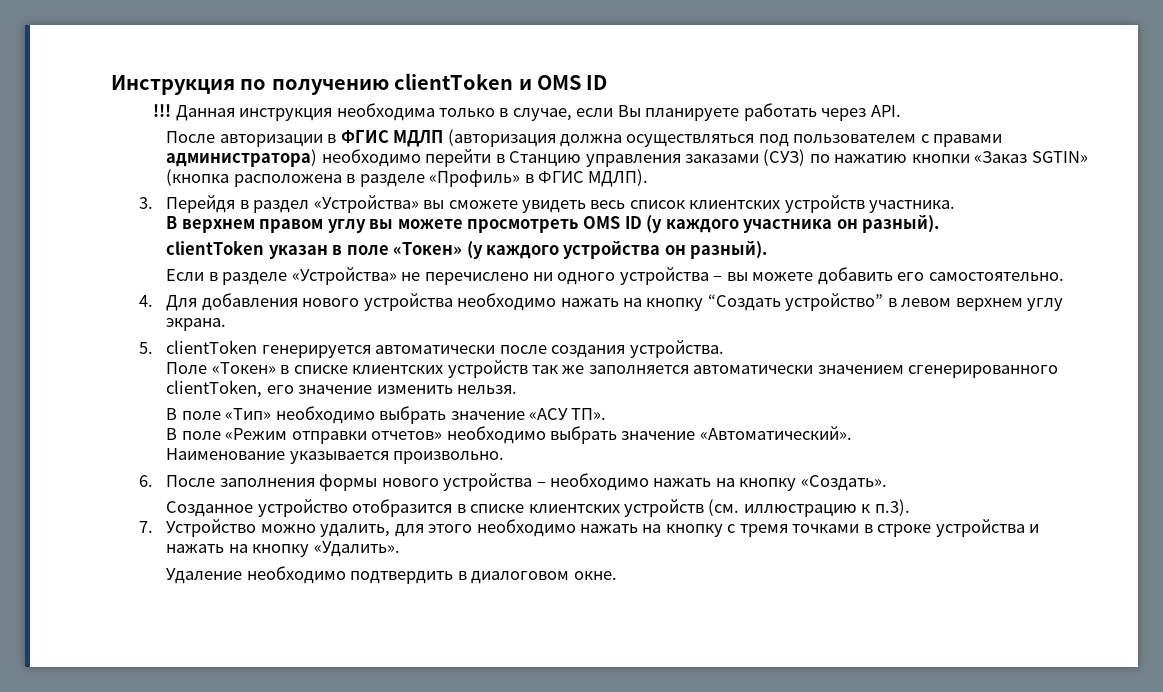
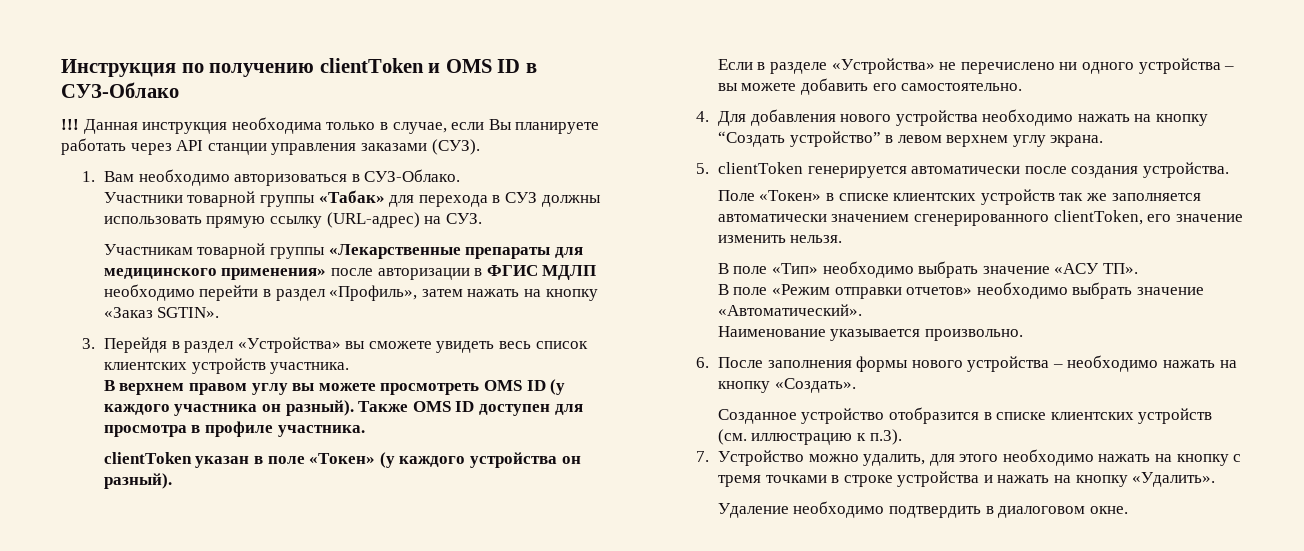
- Инструкция по получению clientToken и OMS ID
+ Инструкция по получению clientToken и OMS ID в СУЗ-Облако
- Данная инструкция необходима только в случае, если Вы планируете работать через API.
- После авторизации в ФГИС МДЛП (авторизация должна осуществляться под пользователем с правами администратора) необходимо перейти в Станцию управления заказами (СУЗ) по нажатию кнопки «Заказ SGTIN» (кнопка расположена в разделе «Профиль» в ФГИС МДЛП).
+ Данная инструкция необходима только в случае, если Вы планируете работать через API станции управления заказами (СУЗ).
+ 1. Вам необходимо авторизоваться в СУЗ-Облако.
+ Участники товарной группы «Табак» для перехода в СУЗ должны использовать прямую ссылку (URL-адрес) на СУЗ.
+ Участникам товарной группы «Лекарственные препараты для медицинского применения» после авторизации в ФГИС МДЛП необходимо перейти в раздел «Профиль», затем нажать на кнопку «Заказ SGTIN».
+ Также OMS ID доступен для просмотра в профиле участника.

